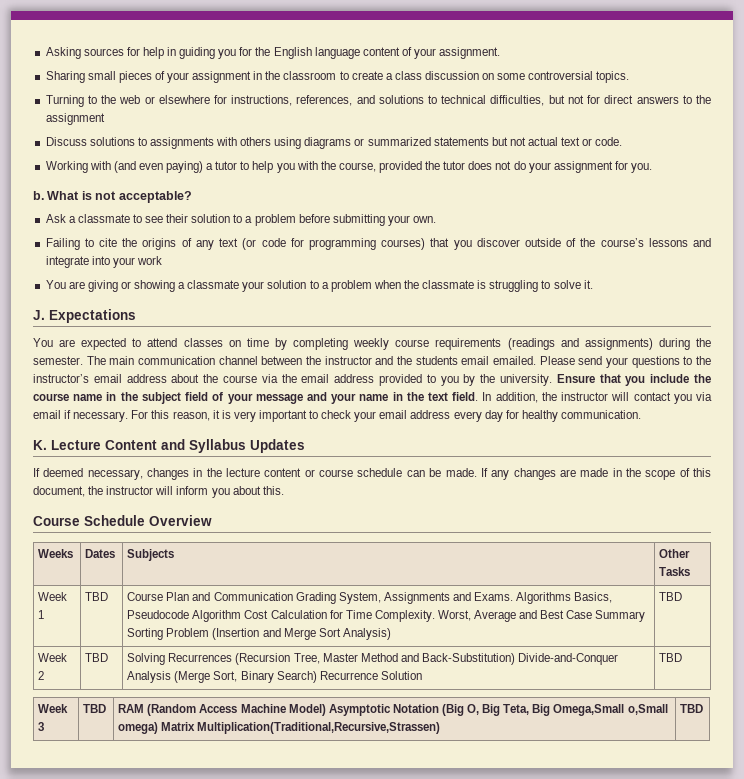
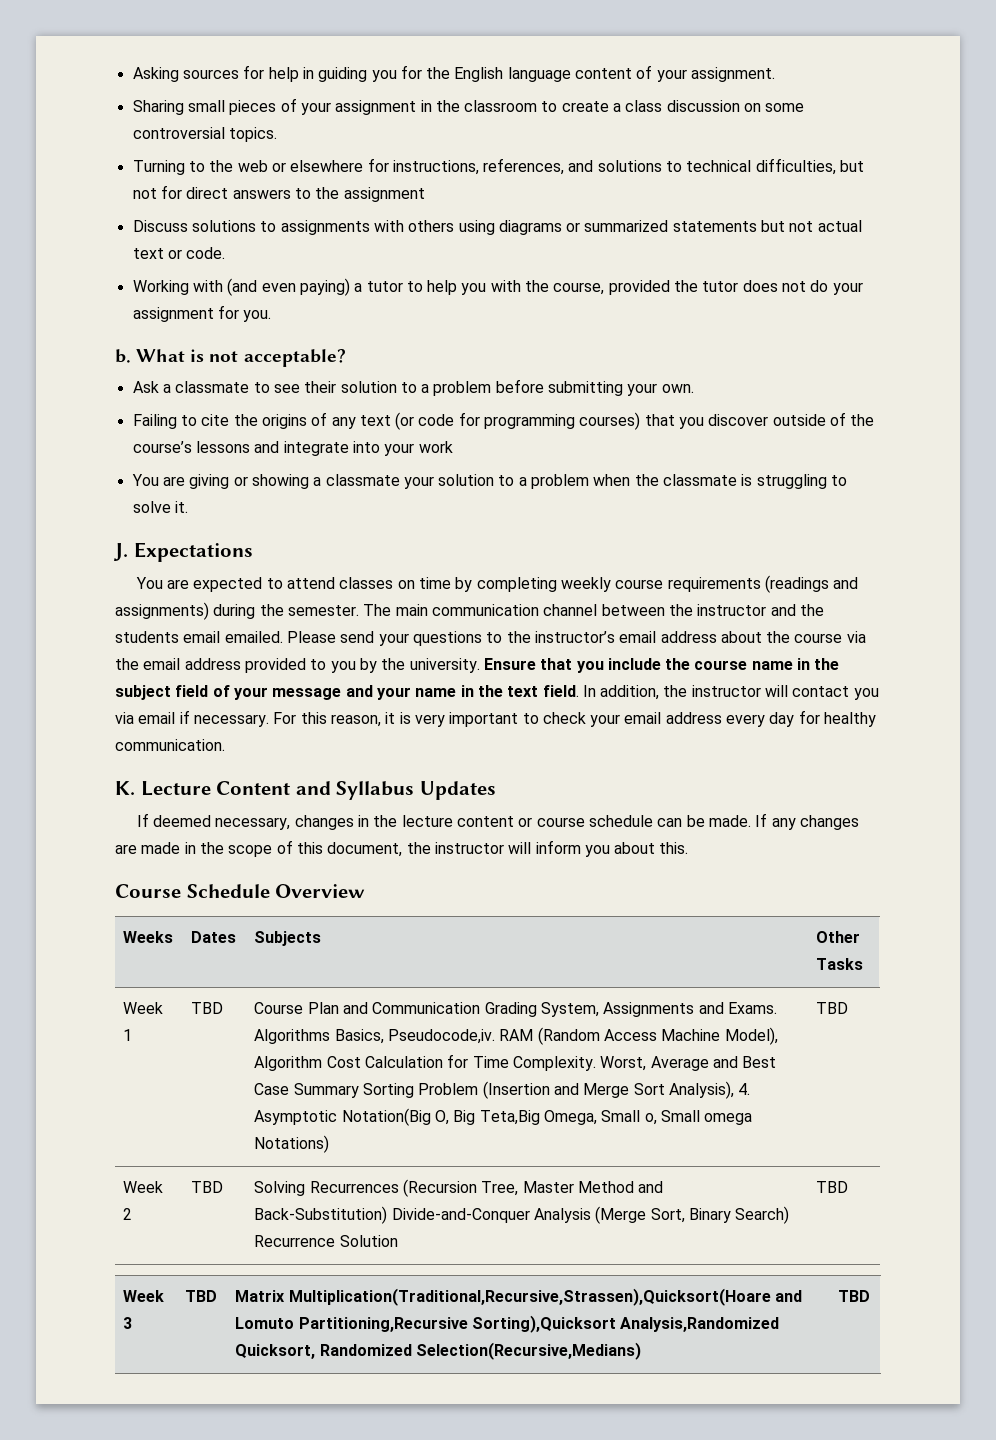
- Algorithms Basics, Pseudocode Algorithm Cost Calculation for Time Complexity.
+ Algorithms Basics, Pseudocode,iv. RAM (Random Access Machine Model), Algorithm Cost Calculation for Time Complexity.
- Worst, Average and Best Case Summary Sorting Problem (Insertion and Merge Sort Analysis)
+ Worst, Average and Best Case Summary Sorting Problem (Insertion and Merge Sort Analysis), 4. Asymptotic Notation(Big O, Big Teta,Big Omega, Small o, Small omega Notations)
- Week 3 | TBD | RAM (Random Access Machine Model) Asymptotic Notation (Big O, Big Teta, Big Omega,Small o,Small omega) Matrix Multiplication(Traditional,Recursive,Strassen) | TBD
+ Week 3 | TBD | Matrix Multiplication(Traditional,Recursive,Strassen),Quicksort(Hoare and Lomuto Partitioning,Recursive Sorting),Quicksort Analysis,Randomized Quicksort, Randomized Selection(Recursive,Medians) | TBD

